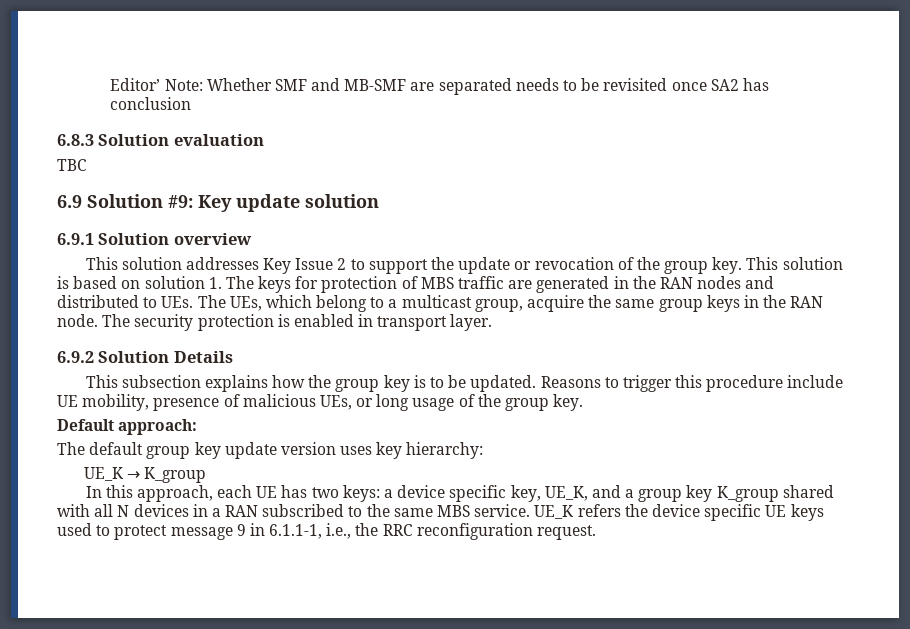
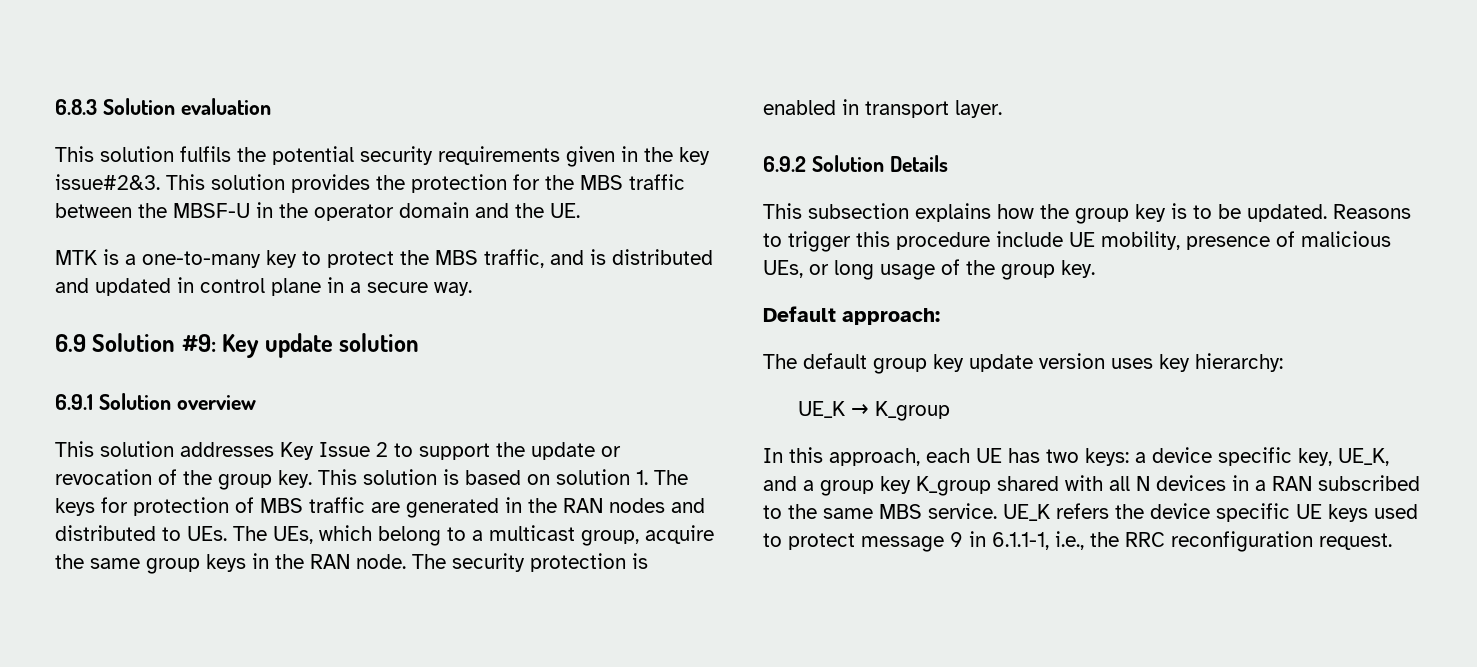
- Editor’ Note: Whether SMF and MB-SMF are separated needs to be revisited once SA2 has conclusion
  6.8.3 Solution evaluation
- TBC
+ This solution fulfils the potential security requirements given in the key issue#2&3. This solution provides the protection for the MBS traffic between the MBSF-U in the operator domain and the UE.
+ MTK is a one-to-many key to protect the MBS traffic, and is distributed and updated in control plane in a secure way.

